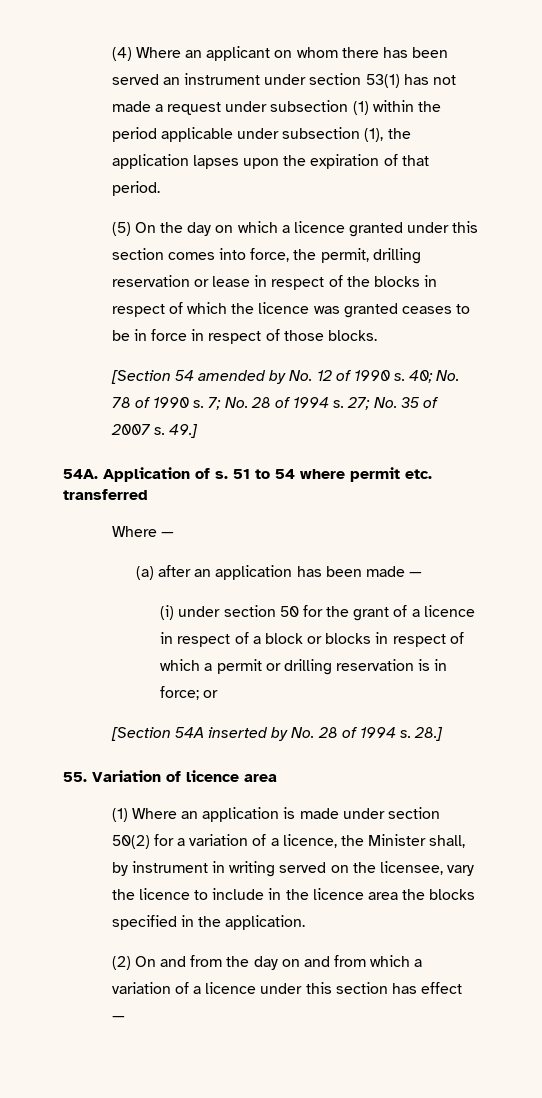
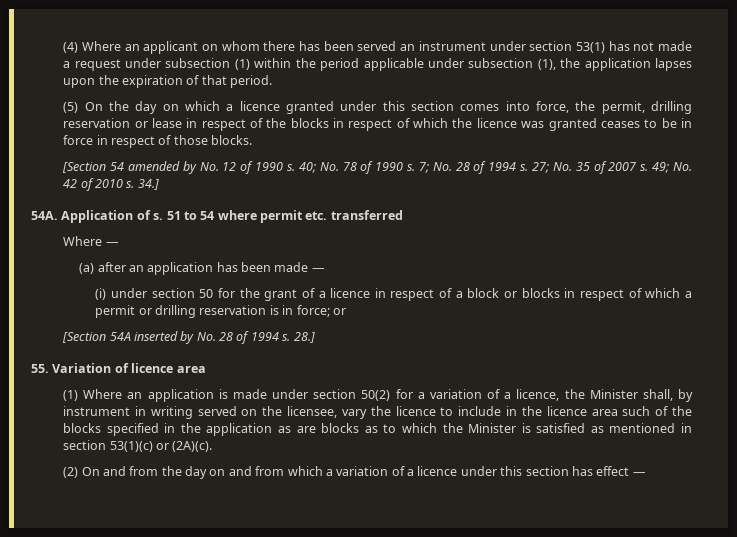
- 49.]
+ 49; No. 42 of 2010 s. 34.]
- (1) Where an application is made under section 50(2) for a variation of a licence, the Minister shall, by instrument in writing served on the licensee, vary the licence to include in the licence area the blocks specified in the application.
+ (1) Where an application is made under section 50(2) for a variation of a licence, the Minister shall, by instrument in writing served on the licensee, vary the licence to include in the licence area such of the blocks specified in the application as are blocks as to which the Minister is satisfied as mentioned in section 53(1)(c) or (2A)(c).

